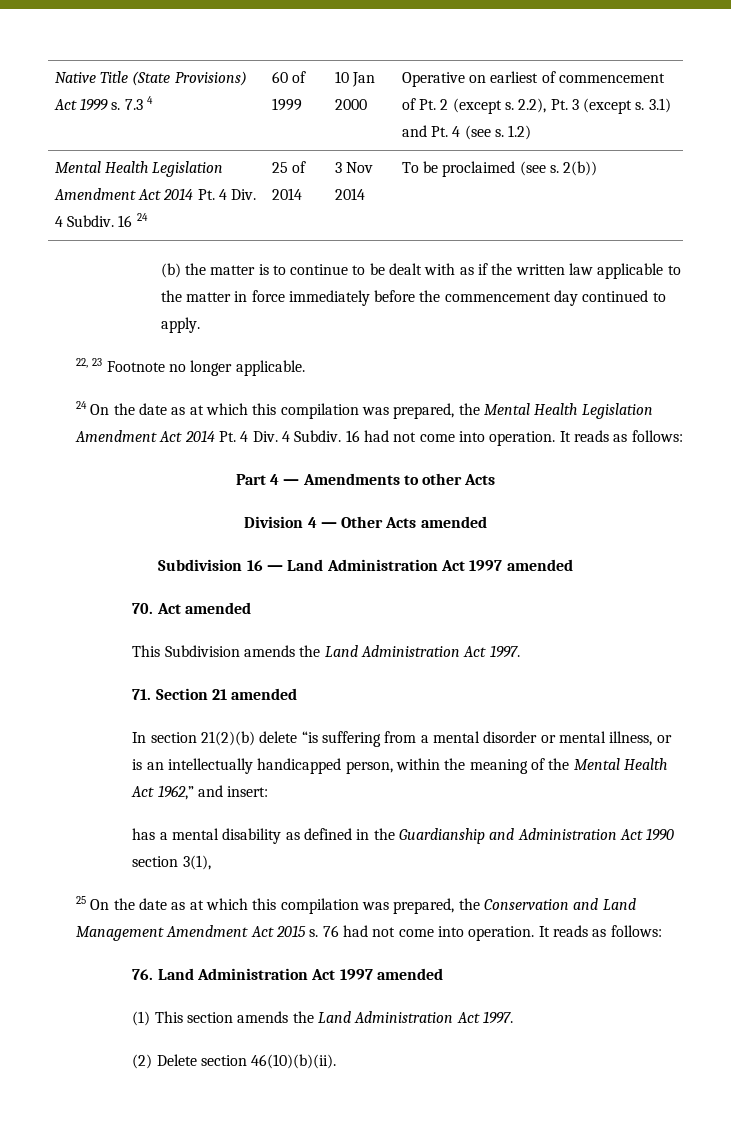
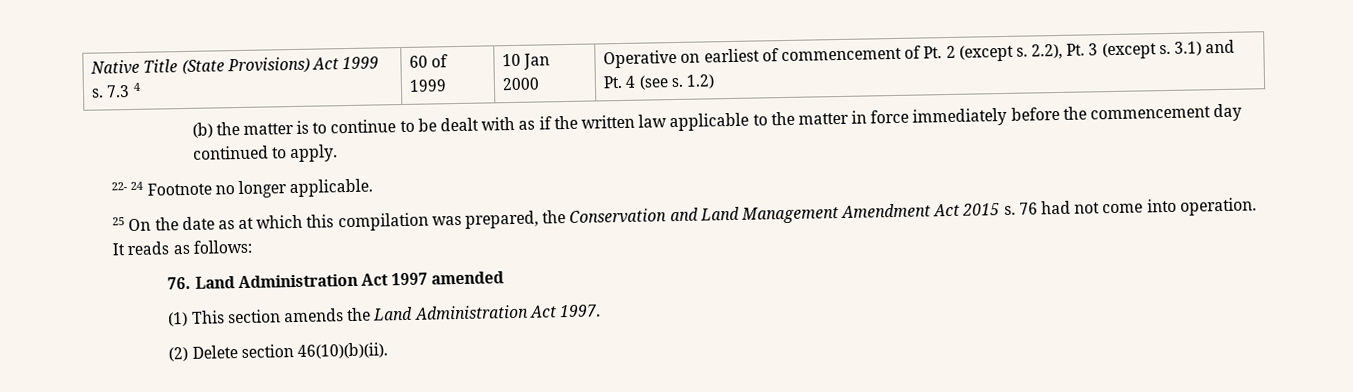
- Mental Health Legislation Amendment Act 2014 Pt. 4 Div. 4 Subdiv. 16 24 | 25 of 2014 | 3 Nov 2014 | To be proclaimed (see s. 2(b))
- 22, 23 Footnote no longer applicable.
+ 22- 24 Footnote no longer applicable.
- 24 On the date as at which this compilation was prepared, the Mental Health Legislation Amendment Act 2014 Pt. 4 Div. 4 Subdiv. 16 had not come into operation. It reads as follows:
- Part 4 — Amendments to other Acts
- Division 4 — Other Acts amended
- Subdivision 16 — Land Administration Act 1997 amended
- 70. Act amended
- This Subdivision amends the Land Administration Act 1997.
- 71. Section 21 amended
- In section 21(2)(b) delete “is suffering from a mental disorder or mental illness, or is an intellectually handicapped person, within the meaning of the Mental Health Act 1962,” and insert:
- has a mental disability as defined in the Guardianship and Administration Act 1990 section 3(1),

